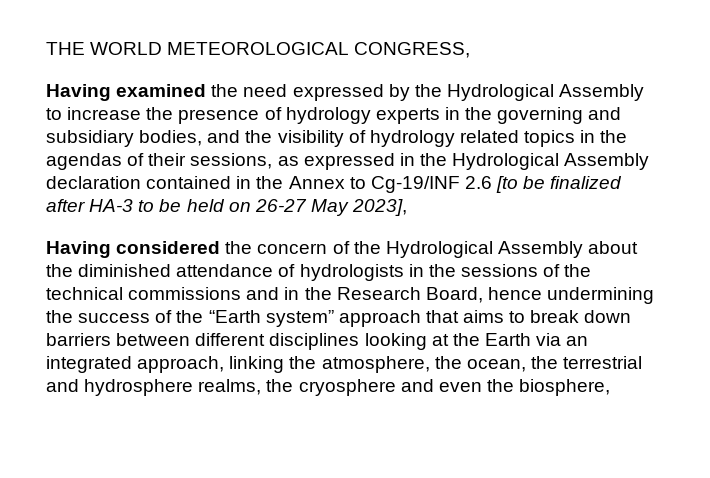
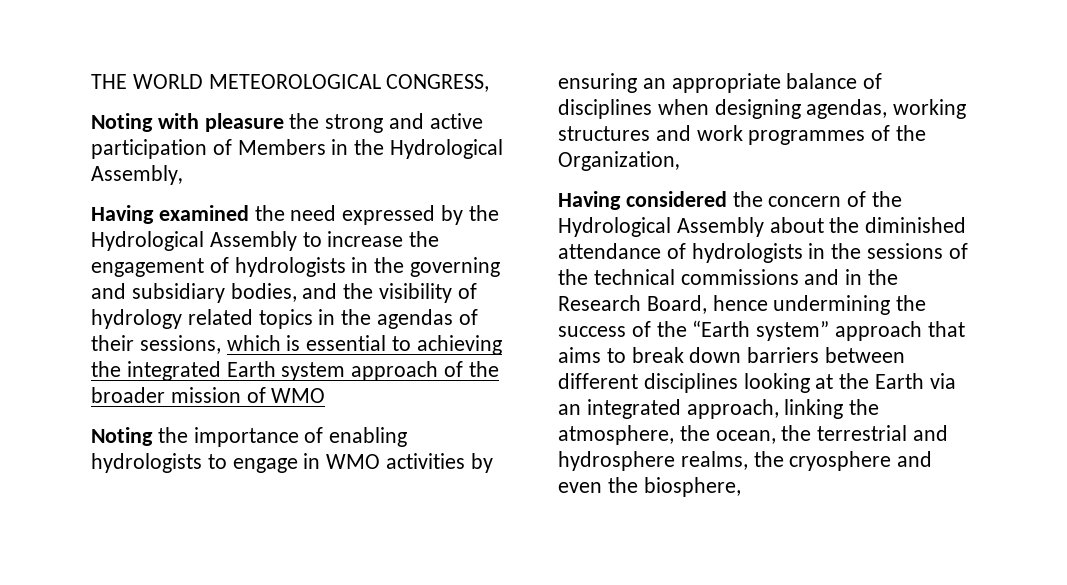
+ Noting with pleasure the strong and active participation of Members in the Hydrological Assembly,
- Having examined the need expressed by the Hydrological Assembly to increase the presence of hydrology experts in the governing and subsidiary bodies, and the visibility of hydrology related topics in the agendas of their sessions, as expressed in the Hydrological Assembly declaration contained in the Annex to Cg-19/INF 2.6 [to be finalized after HA-3 to be held on 26-27 May 2023],
+ Having examined the need expressed by the Hydrological Assembly to increase the engagement of hydrologists in the governing and subsidiary bodies, and the visibility of hydrology related topics in the agendas of their sessions, which is essential to achieving the integrated Earth system approach of the broader mission of WMO
+ Noting the importance of enabling hydrologists to engage in WMO activities by ensuring an appropriate balance of disciplines when designing agendas, working structures and work programmes of the Organization,

